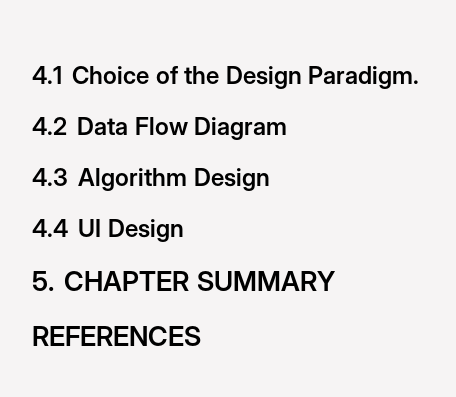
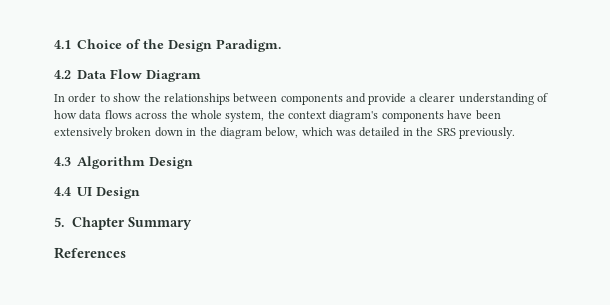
+ In order to show the relationships between components and provide a clearer understanding of how data flows across the whole system, the context diagram's components have been extensively broken down in the diagram below, which was detailed in the SRS previously.
- 5. CHAPTER SUMMARY
- REFERENCES
+ 5. Chapter Summary
+ References

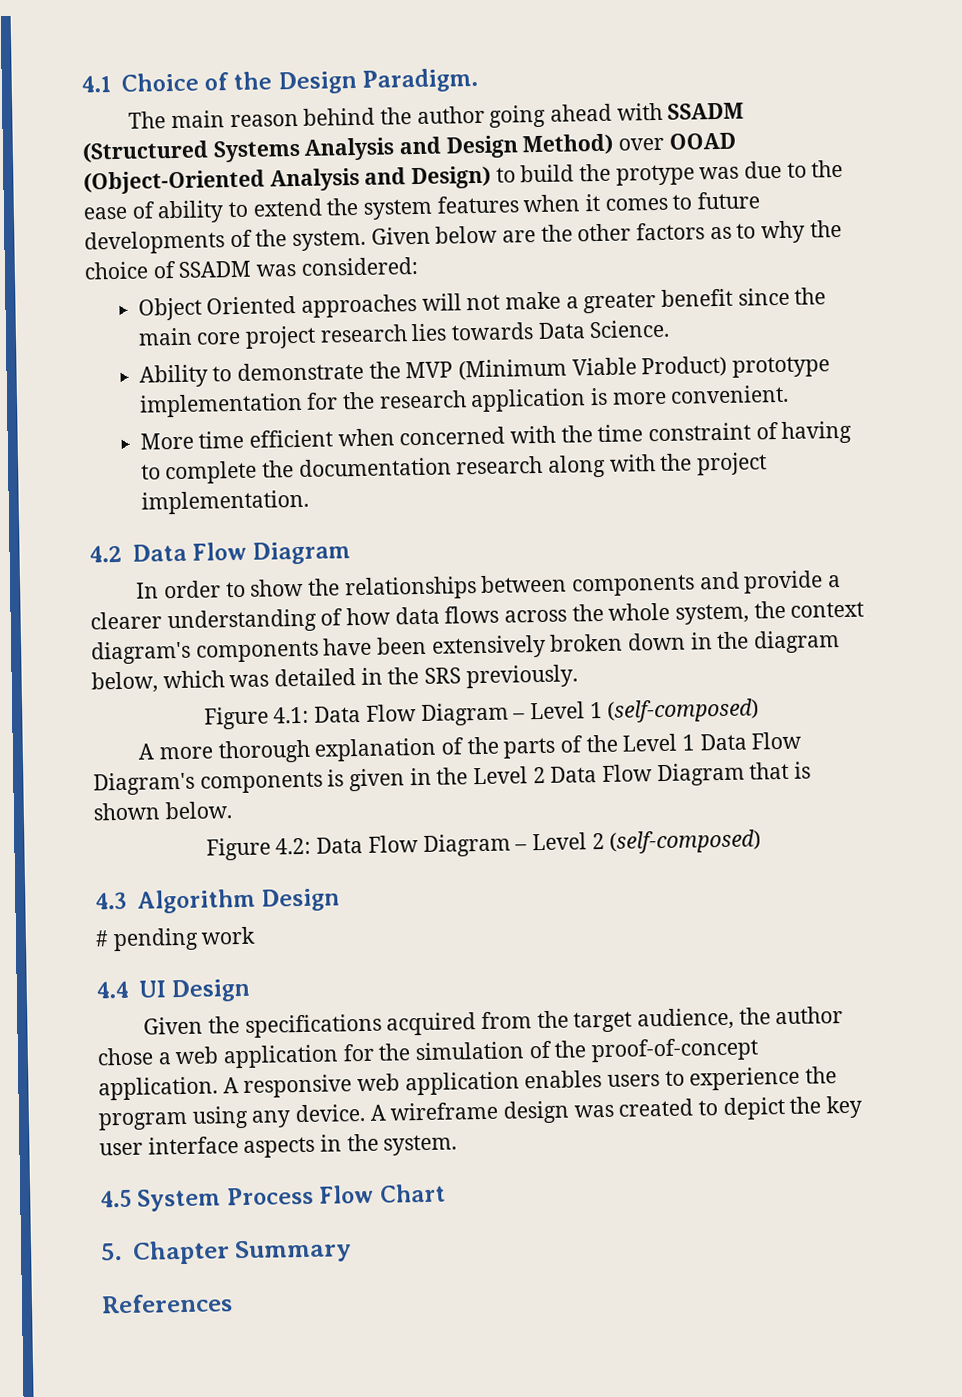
+ The main reason behind the author going ahead with SSADM (Structured Systems Analysis and Design Method) over OOAD (Object-Oriented Analysis and Design) to build the protype was due to the ease of ability to extend the system features when it comes to future developments of the system. Given below are the other factors as to why the choice of SSADM was considered:
+ Object Oriented approaches will not make a greater benefit since the main core project research lies towards Data Science.
+ Ability to demonstrate the MVP (Minimum Viable Product) prototype implementation for the research application is more convenient.
+ More time efficient when concerned with the time constraint of having to complete the documentation research along with the project implementation.
+ Figure 4.1: Data Flow Diagram – Level 1 (self-composed)
+ A more thorough explanation of the parts of the Level 1 Data Flow Diagram's components is given in the Level 2 Data Flow Diagram that is shown below.
+ Figure 4.2: Data Flow Diagram – Level 2 (self-composed)
+ # pending work
+ Given the specifications acquired from the target audience, the author chose a web application for the simulation of the proof-of-concept application. A responsive web application enables users to experience the program using any device. A wireframe design was created to depict the key user interface aspects in the system.
+ 4.5 System Process Flow Chart

